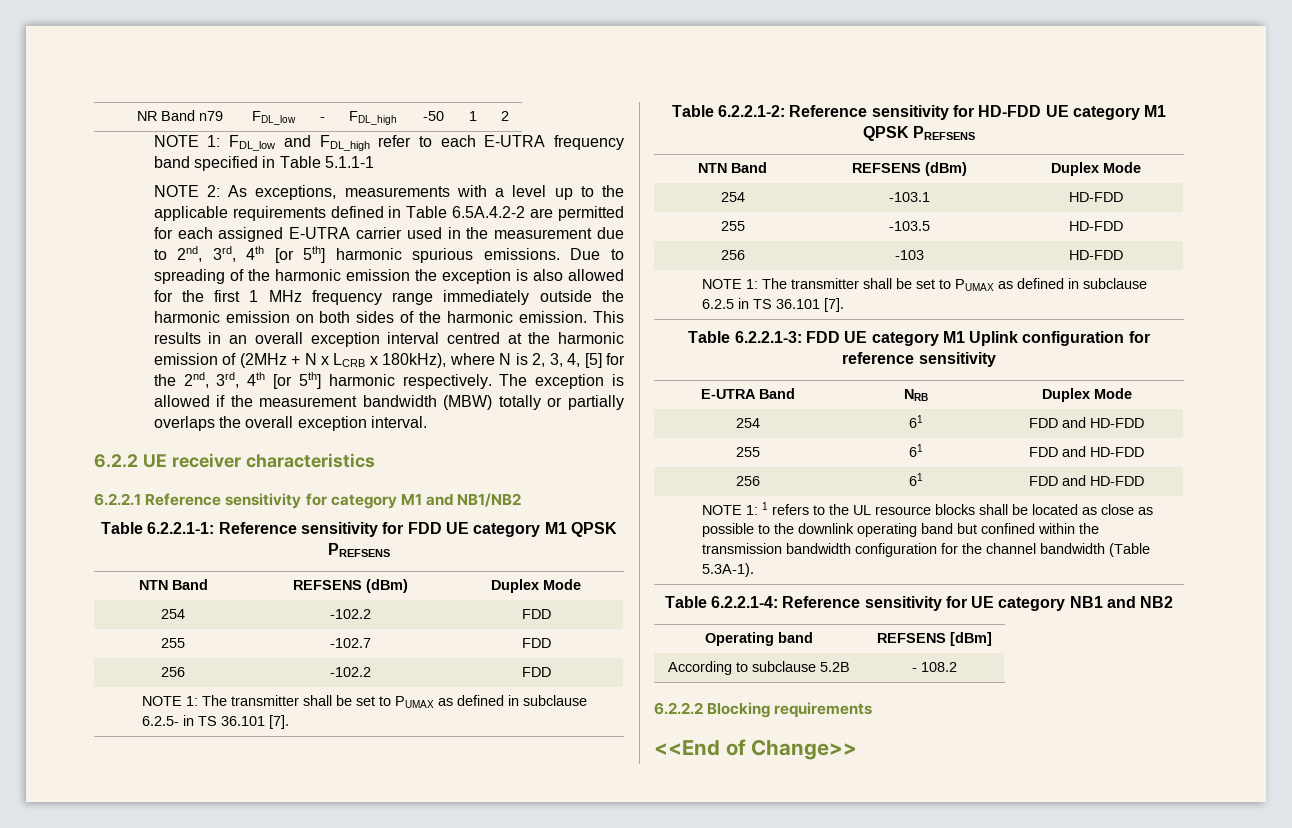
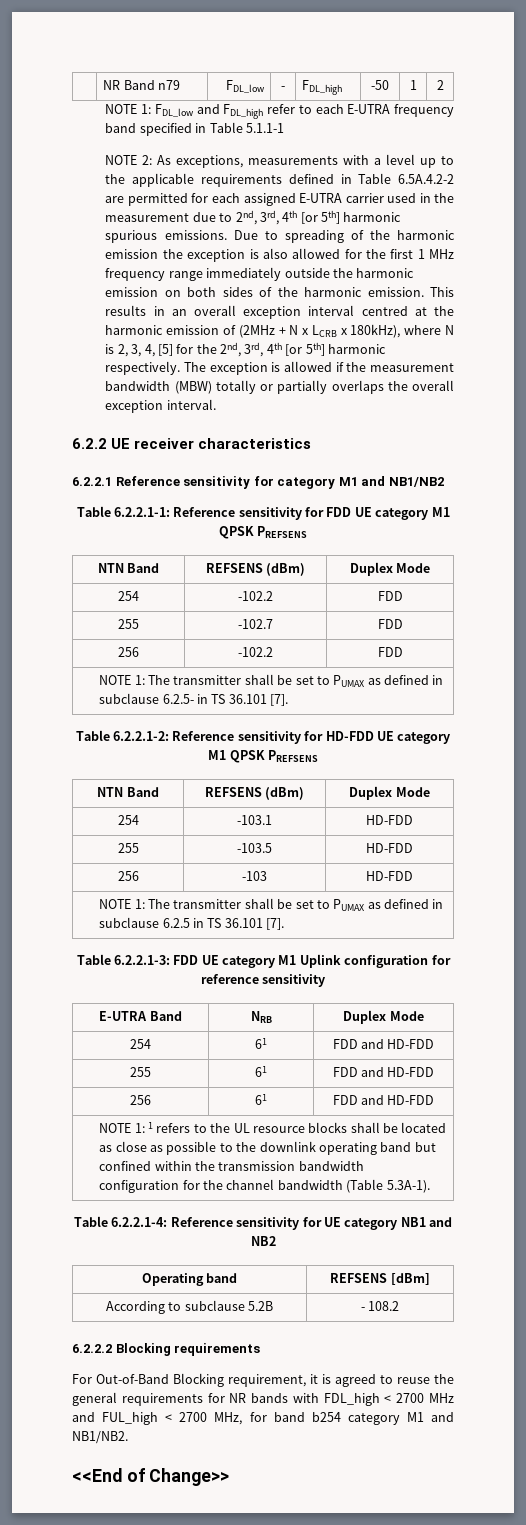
+ For Out-of-Band Blocking requirement, it is agreed to reuse the general requirements for NR bands with FDL_high < 2700 MHz and FUL_high < 2700 MHz, for band b254 category M1 and NB1/NB2.

